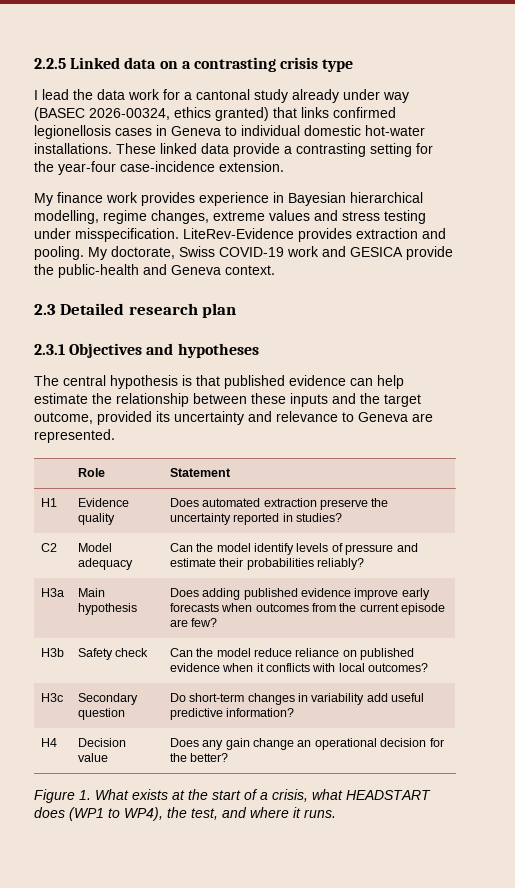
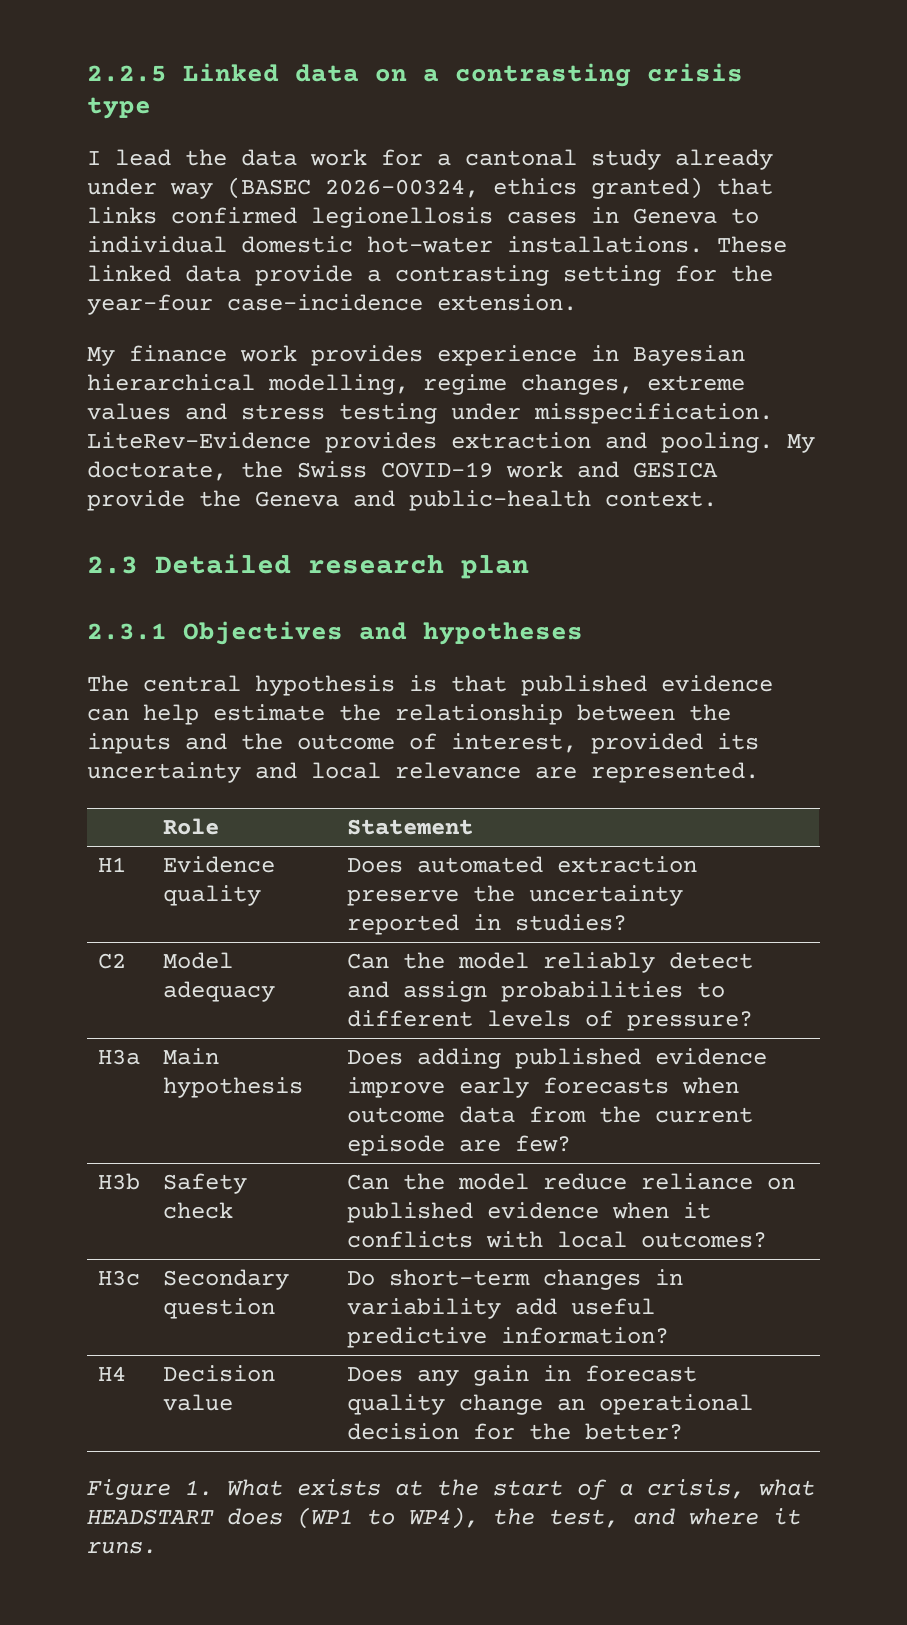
- My doctorate, Swiss COVID-19 work and GESICA provide the public-health and Geneva context.
+ My doctorate, the Swiss COVID-19 work and GESICA provide the Geneva and public-health context.
- The central hypothesis is that published evidence can help estimate the relationship between these inputs and the target outcome, provided its uncertainty and relevance to Geneva are represented.
+ The central hypothesis is that published evidence can help estimate the relationship between the inputs and the outcome of interest, provided its uncertainty and local relevance are represented.
- C2 | Model adequacy | Can the model identify levels of pressure and estimate their probabilities reliably?
+ C2 | Model adequacy | Can the model reliably detect and assign probabilities to different levels of pressure?
- H3a | Main hypothesis | Does adding published evidence improve early forecasts when outcomes from the current episode are few?
+ H3a | Main hypothesis | Does adding published evidence improve early forecasts when outcome data from the current episode are few?
- H4 | Decision value | Does any gain change an operational decision for the better?
+ H4 | Decision value | Does any gain in forecast quality change an operational decision for the better?

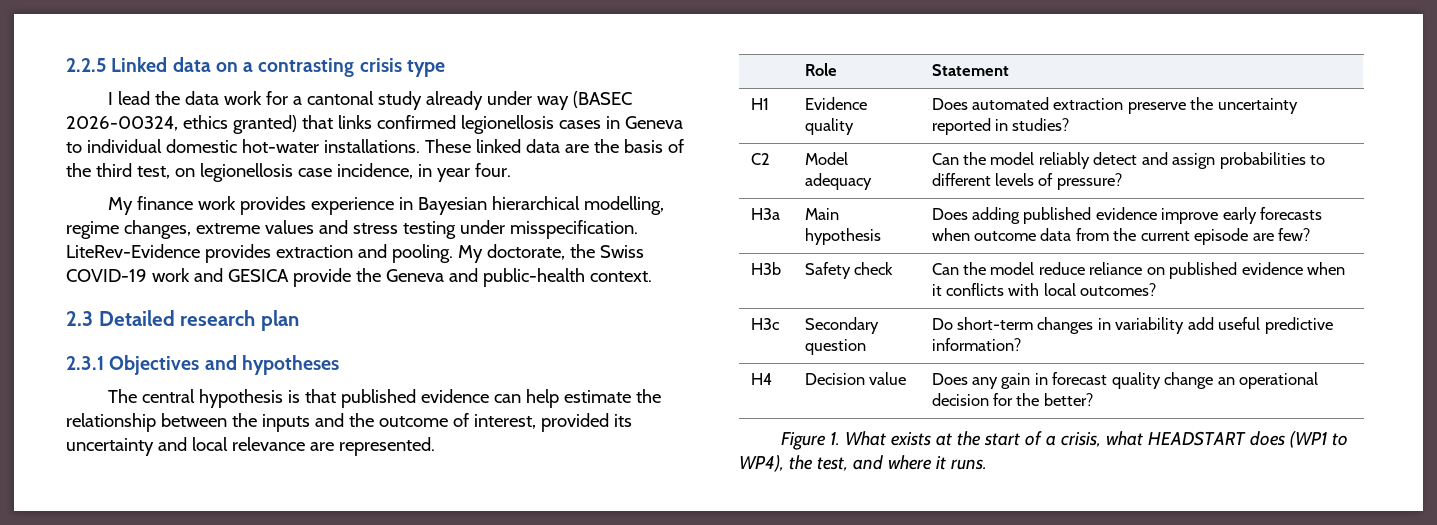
- These linked data provide a contrasting setting for the year-four case-incidence extension.
+ These linked data are the basis of the third test, on legionellosis case incidence, in year four.

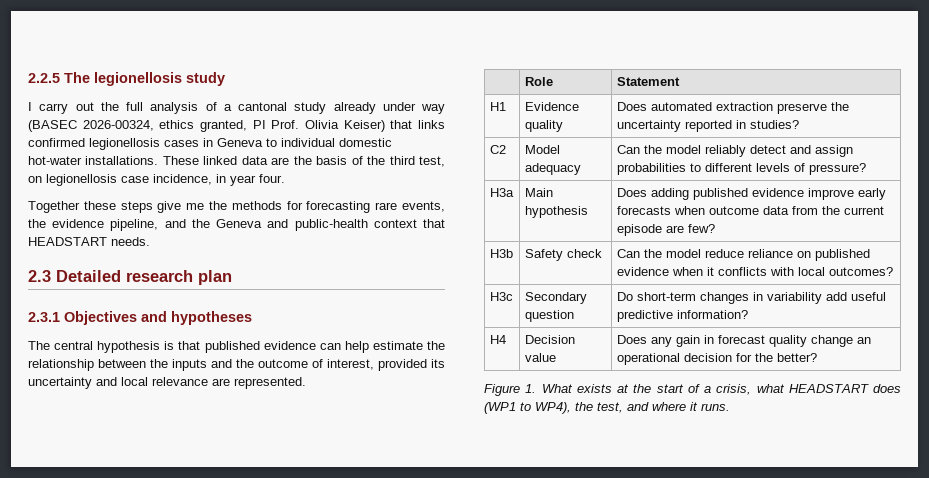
- 2.2.5 Linked data on a contrasting crisis type
- I lead the data work for a cantonal study already under way (BASEC 2026-00324, ethics granted) that links confirmed legionellosis cases in Geneva to individual domestic hot-water installations.
+ 2.2.5 The legionellosis study
+ I carry out the full analysis of a cantonal study already under way (BASEC 2026-00324, ethics granted, PI Prof. Olivia Keiser) that links confirmed legionellosis cases in Geneva to individual domestic hot-water installations.
- My finance work provides experience in Bayesian hierarchical modelling, regime changes, extreme values and stress testing under misspecification. LiteRev-Evidence provides extraction and pooling. My doctorate, the Swiss COVID-19 work and GESICA provide the Geneva and public-health context.
+ Together these steps give me the methods for forecasting rare events, the evidence pipeline, and the Geneva and public-health context that HEADSTART needs.

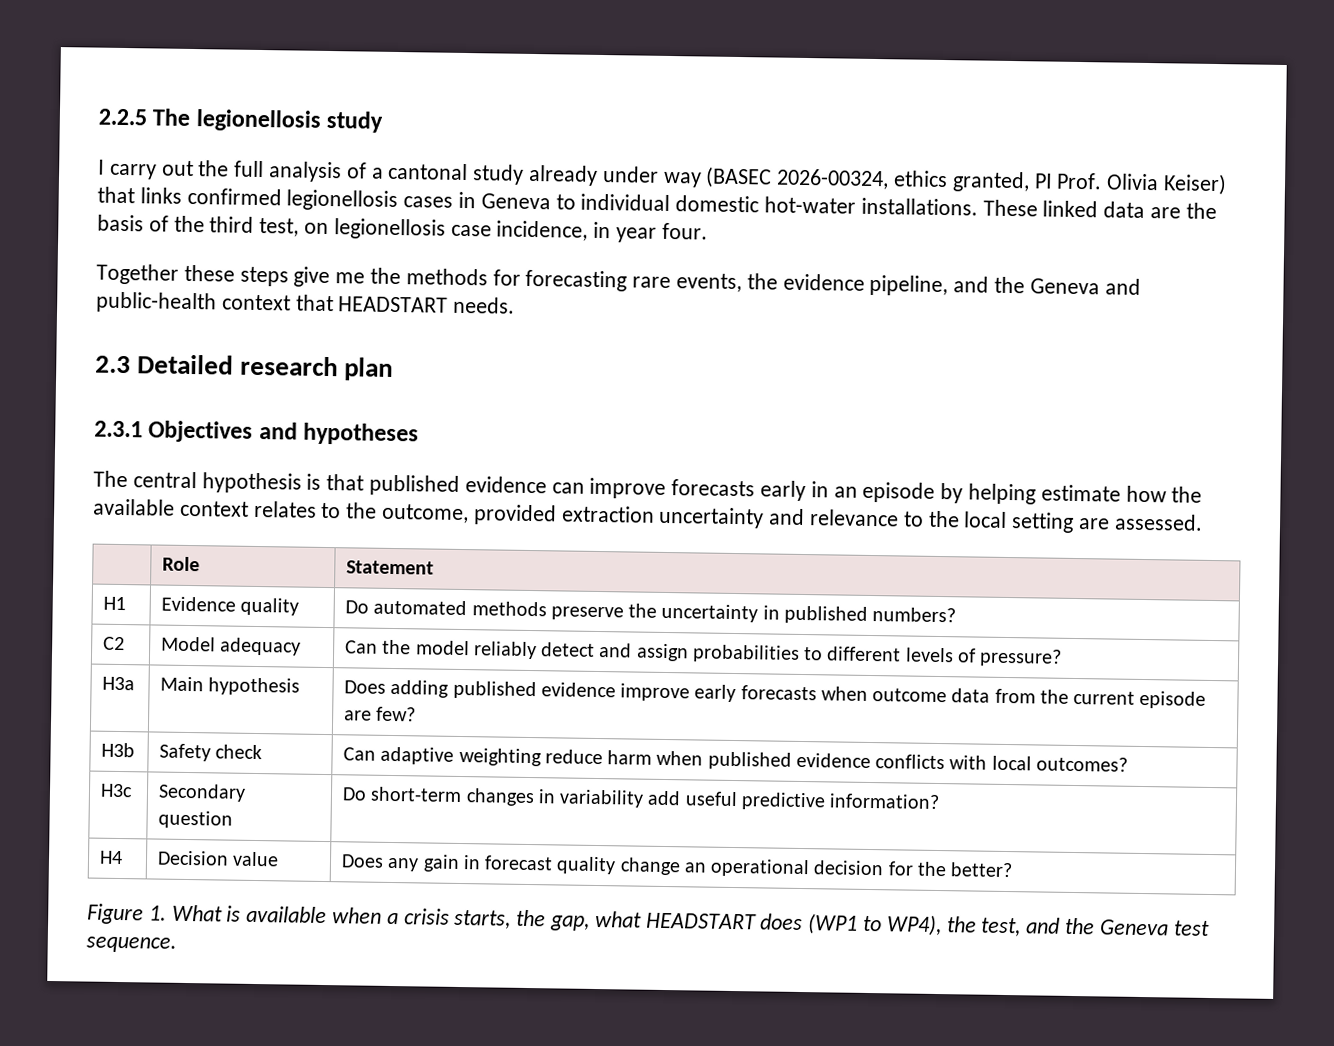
- The central hypothesis is that published evidence can help estimate the relationship between the inputs and the outcome of interest, provided its uncertainty and local relevance are represented.
+ The central hypothesis is that published evidence can improve forecasts early in an episode by helping estimate how the available context relates to the outcome, provided extraction uncertainty and relevance to the local setting are assessed.
- H1 | Evidence quality | Does automated extraction preserve the uncertainty reported in studies?
+ H1 | Evidence quality | Do automated methods preserve the uncertainty in published numbers?
- H3b | Safety check | Can the model reduce reliance on published evidence when it conflicts with local outcomes?
+ H3b | Safety check | Can adaptive weighting reduce harm when published evidence conflicts with local outcomes?
- Figure 1. What exists at the start of a crisis, what HEADSTART does (WP1 to WP4), the test, and where it runs.
+ Figure 1. What is available when a crisis starts, the gap, what HEADSTART does (WP1 to WP4), the test, and the Geneva test sequence.

